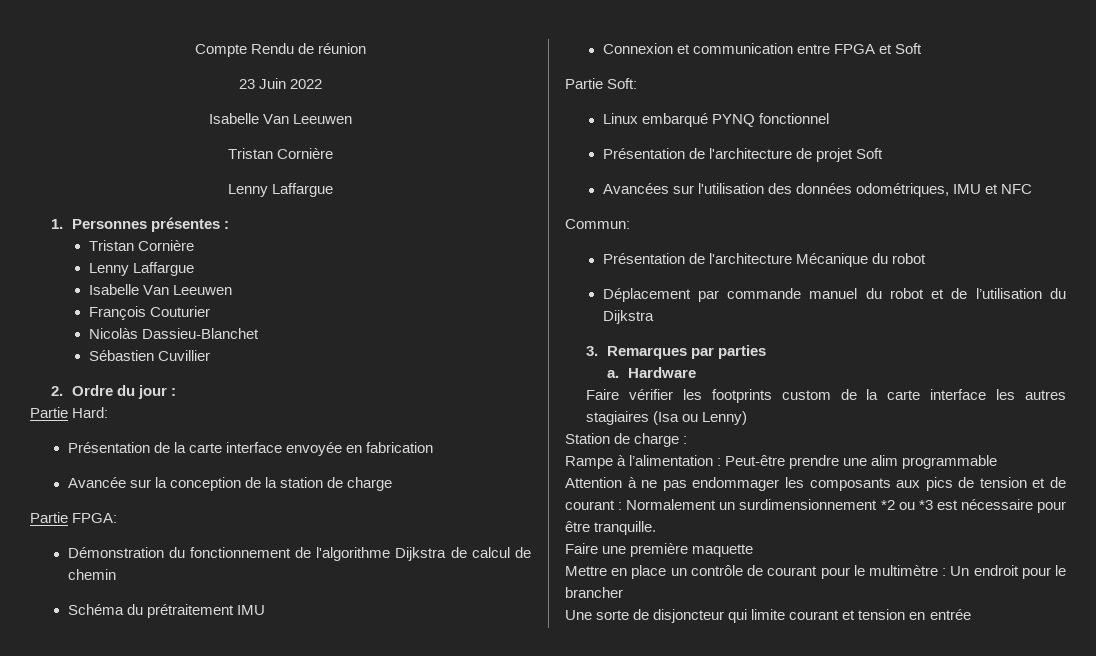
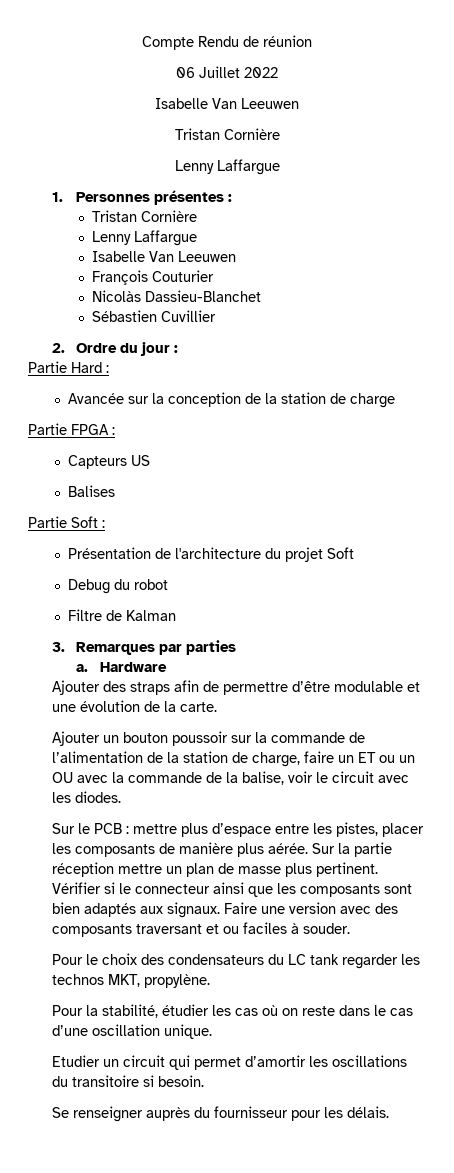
- 23 Juin 2022
+ 06 Juillet 2022
- Partie Hard:
- Présentation de la carte interface envoyée en fabrication
+ Partie Hard :
- Partie FPGA:
- Démonstration du fonctionnement de l'algorithme Dijkstra de calcul de chemin
- Schéma du prétraitement IMU
- Connexion et communication entre FPGA et Soft
- Partie Soft:
- Linux embarqué PYNQ fonctionnel
- Présentation de l'architecture de projet Soft
+ Partie FPGA :
+ Capteurs US
+ Balises
+ Partie Soft :
+ Présentation de l'architecture du projet Soft
- Avancées sur l'utilisation des données odométriques, IMU et NFC
- Commun:
- Présentation de l'architecture Mécanique du robot
- Déplacement par commande manuel du robot et de l’utilisation du Dijkstra
+ Debug du robot
+ Filtre de Kalman
- Faire vérifier les footprints custom de la carte interface les autres stagiaires (Isa ou Lenny)
- Station de charge :
- Rampe à l’alimentation : Peut-être prendre une alim programmable
- Attention à ne pas endommager les composants aux pics de tension et de courant : Normalement un surdimensionnement *2 ou *3 est nécessaire pour être tranquille.
- Faire une première maquette
- Mettre en place un contrôle de courant pour le multimètre : Un endroit pour le brancher
- Une sorte de disjoncteur qui limite courant et tension en entrée
+ Ajouter des straps afin de permettre d’être modulable et une évolution de la carte.
+ Ajouter un bouton poussoir sur la commande de l’alimentation de la station de charge, faire un ET ou un OU avec la commande de la balise, voir le circuit avec les diodes.
+ Sur le PCB : mettre plus d’espace entre les pistes, placer les composants de manière plus aérée. Sur la partie réception mettre un plan de masse plus pertinent. Vérifier si le connecteur ainsi que les composants sont bien adaptés aux signaux. Faire une version avec des composants traversant et ou faciles à souder.
+ Pour le choix des condensateurs du LC tank regarder les technos MKT, propylène.
+ Pour la stabilité, étudier les cas où on reste dans le cas d’une oscillation unique.
+ Etudier un circuit qui permet d’amortir les oscillations du transitoire si besoin.
+ Se renseigner auprès du fournisseur pour les délais.

